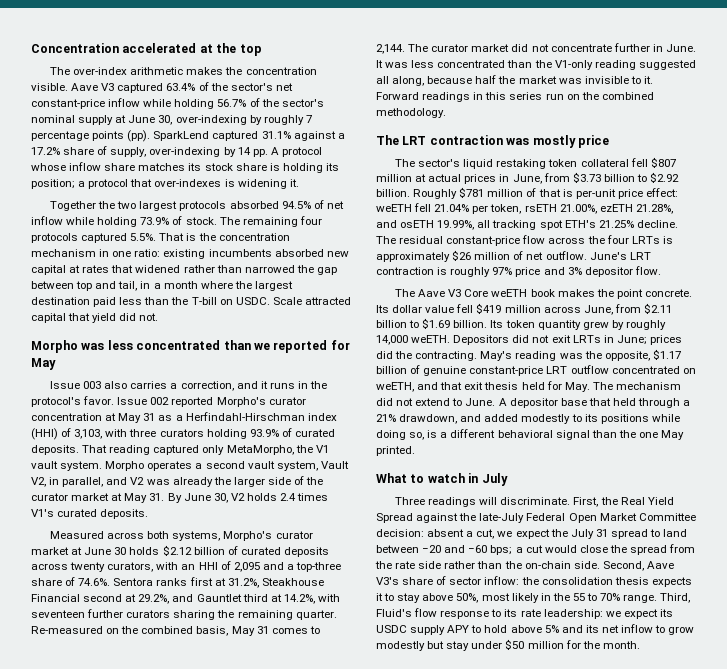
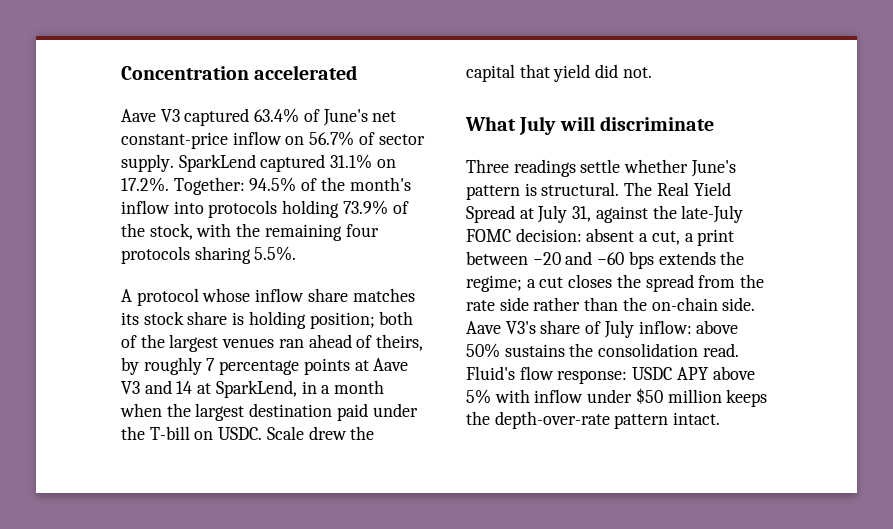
- Concentration accelerated at the top
- The over-index arithmetic makes the concentration visible. Aave V3 captured 63.4% of the sector's net constant-price inflow while holding 56.7% of the sector's nominal supply at June 30, over-indexing by roughly 7 percentage points (pp). SparkLend captured 31.1% against a 17.2% share of supply, over-indexing by 14 pp. A protocol whose inflow share matches its stock share is holding its position; a protocol that over-indexes is widening it.
- Together the two largest protocols absorbed 94.5% of net inflow while holding 73.9% of stock. The remaining four protocols captured 5.5%. That is the concentration mechanism in one ratio: existing incumbents absorbed new capital at rates that widened rather than narrowed the gap between top and tail, in a month where the largest destination paid less than the T-bill on USDC.
+ Concentration accelerated
+ Aave V3 captured 63.4% of June's net constant-price inflow on 56.7% of sector supply. SparkLend captured 31.1% on 17.2%. Together: 94.5% of the month's inflow into protocols holding 73.9% of the stock, with the remaining four protocols sharing 5.5%.
+ A protocol whose inflow share matches its stock share is holding position; both of the largest venues ran ahead of theirs, by roughly 7 percentage points at Aave V3 and 14 at SparkLend, in a month when the largest destination paid under the T-bill on USDC.
- Scale attracted capital that yield did not.
+ Scale drew the capital that yield did not.
- Morpho was less concentrated than we reported for May
- Issue 003 also carries a correction, and it runs in the protocol's favor. Issue 002 reported Morpho's curator concentration at May 31 as a Herfindahl-Hirschman index (HHI) of 3,103, with three curators holding 93.9% of curated deposits. That reading captured only MetaMorpho, the V1 vault system. Morpho operates a second vault system, Vault V2, in parallel, and V2 was already the larger side of the curator market at May 31. By June 30, V2 holds 2.4 times V1's curated deposits.
- Measured across both systems, Morpho's curator market at June 30 holds $2.12 billion of curated deposits across twenty curators, with an HHI of 2,095 and a top-three share of 74.6%. Sentora ranks first at 31.2%, Steakhouse Financial second at 29.2%, and Gauntlet third at 14.2%, with seventeen further curators sharing the remaining quarter. Re-measured on the combined basis, May 31 comes to 2,144. The curator market did not concentrate further in June. It was less concentrated than the V1-only reading suggested all along, because half the market was invisible to it. Forward readings in this series run on the combined methodology.
- The LRT contraction was mostly price
- The sector's liquid restaking token collateral fell $807 million at actual prices in June, from $3.73 billion to $2.92 billion. Roughly $781 million of that is per-unit price effect: weETH fell 21.04% per token, rsETH 21.00%, ezETH 21.28%, and osETH 19.99%, all tracking spot ETH's 21.25% decline. The residual constant-price flow across the four LRTs is approximately $26 million of net outflow. June's LRT contraction is roughly 97% price and 3% depositor flow.
- The Aave V3 Core weETH book makes the point concrete. Its dollar value fell $419 million across June, from $2.11 billion to $1.69 billion. Its token quantity grew by roughly 14,000 weETH. Depositors did not exit LRTs in June; prices did the contracting. May's reading was the opposite, $1.17 billion of genuine constant-price LRT outflow concentrated on weETH, and that exit thesis held for May. The mechanism did not extend to June. A depositor base that held through a 21% drawdown, and added modestly to its positions while doing so, is a different behavioral signal than the one May printed.
- What to watch in July
+ What July will discriminate
- Three readings will discriminate. First, the Real Yield Spread against the late-July Federal Open Market Committee decision: absent a cut, we expect the July 31 spread to land between −20 and −60 bps; a cut would close the spread from the rate side rather than the on-chain side.
+ Three readings settle whether June's pattern is structural. The Real Yield Spread at July 31, against the late-July FOMC decision: absent a cut, a print between −20 and −60 bps extends the regime; a cut closes the spread from the rate side rather than the on-chain side.
- Second, Aave V3's share of sector inflow: the consolidation thesis expects it to stay above 50%, most likely in the 55 to 70% range. Third, Fluid's flow response to its rate leadership: we expect its USDC supply APY to hold above 5% and its net inflow to grow modestly but stay under $50 million for the month.
+ Aave V3's share of July inflow: above 50% sustains the consolidation read. Fluid's flow response: USDC APY above 5% with inflow under $50 million keeps the depth-over-rate pattern intact.

